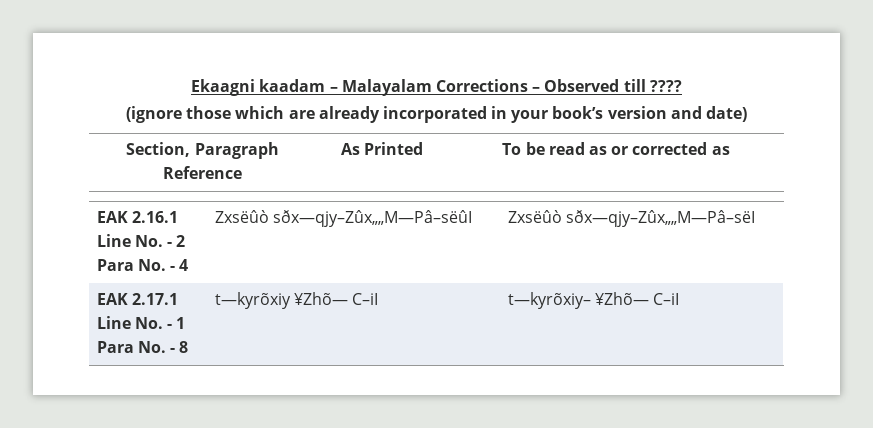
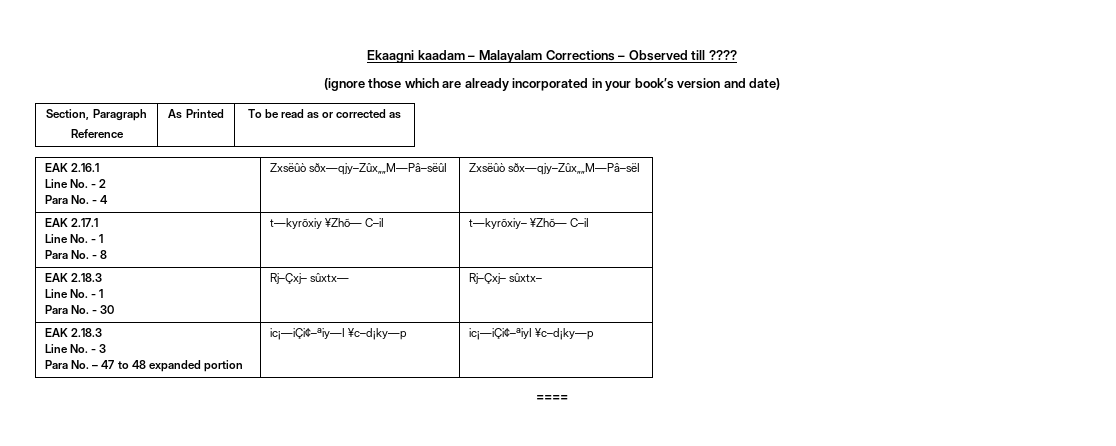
  EAK 2.17.1
  Line No. - 1
  Para No. - 8 | t—kyrõxiy ¥Zhõ— C–iI | t—kyrõxiy– ¥Zhõ— C–iI
+ EAK 2.18.3
+ Line No. - 1
+ Para No. - 30 | Rj–Çxj– sûxtx— | Rj–Çxj– sûxtx–
+ EAK 2.18.3
+ Line No. - 3
+ Para No. – 47 to 48 expanded portion | ic¡—iÇi¢–ªiy—I ¥c–d¡ky—p | ic¡—iÇi¢–ªiyI ¥c–d¡ky—p
+ ====

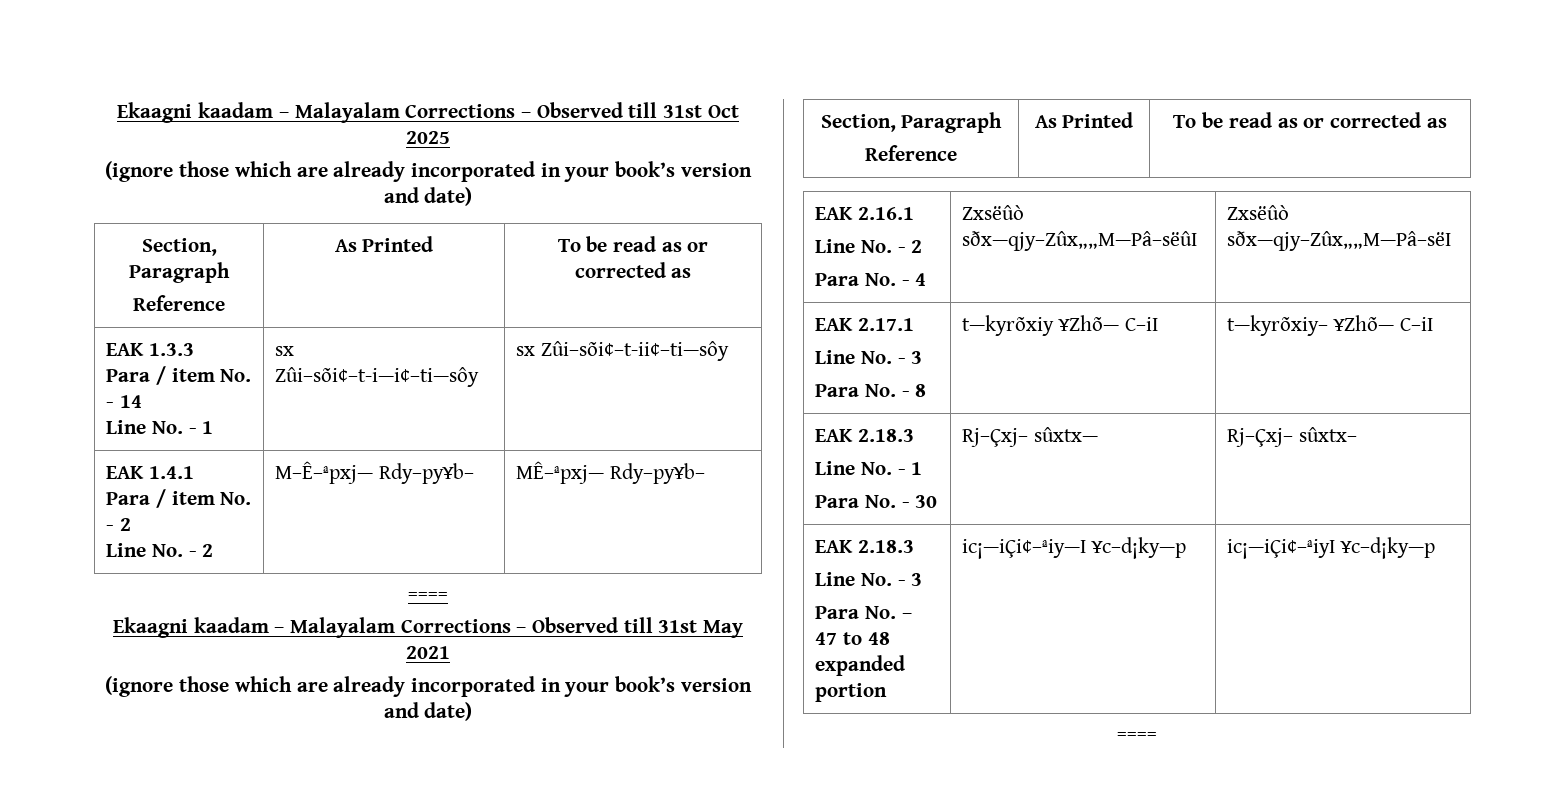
- Ekaagni kaadam – Malayalam Corrections – Observed till ????
+ Ekaagni kaadam – Malayalam Corrections – Observed till 31st Oct 2025
+ (ignore those which are already incorporated in your book’s version and date)
+ Section, Paragraph
+ Reference | As Printed | To be read as or corrected as
+ EAK 1.3.3
+ Para / item No. - 14
+ Line No. - 1 | sx Zûi–sõi¢–t-i—i¢–ti—sôy | sx Zûi–sõi¢–t-ii¢–ti—sôy
+ EAK 1.4.1
+ Para / item No. - 2
+ Line No. - 2 | M–Ê–ªpxj— Rdy–py¥b– | MÊ–ªpxj— Rdy–py¥b–
+ ====
+ Ekaagni kaadam – Malayalam Corrections – Observed till 31st May 2021
  EAK 2.17.1
- Line No. - 1
+ Line No. - 3

